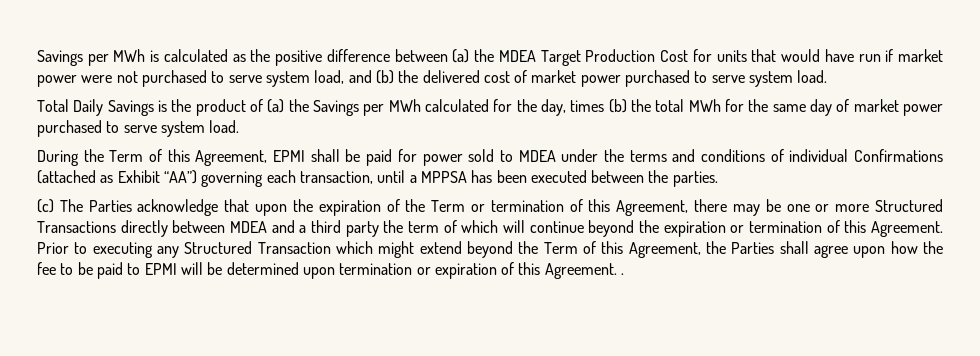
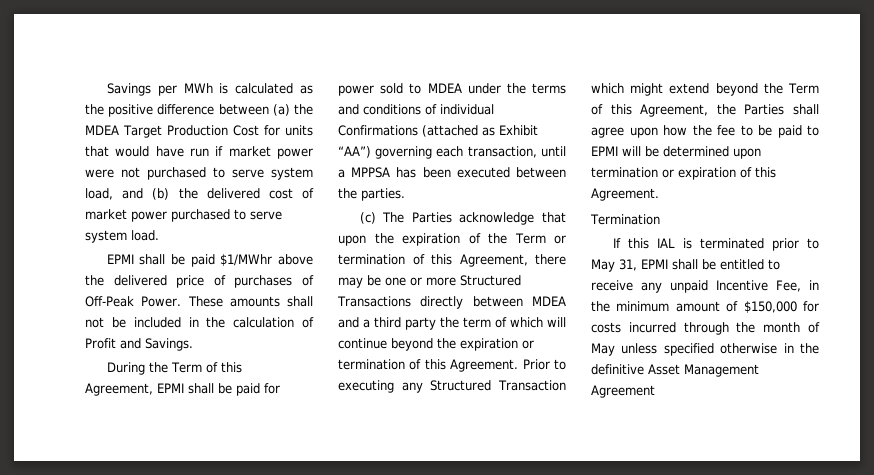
- Total Daily Savings is the product of (a) the Savings per MWh calculated for the day, times (b) the total MWh for the same day of market power purchased to serve system load.
+ EPMI shall be paid $1/MWhr above the delivered price of purchases of Off-Peak Power. These amounts shall not be included in the calculation of Profit and Savings.
- Prior to executing any Structured Transaction which might extend beyond the Term of this Agreement, the Parties shall agree upon how the fee to be paid to EPMI will be determined upon termination or expiration of this Agreement. .
+ Prior to executing any Structured Transaction which might extend beyond the Term of this Agreement, the Parties shall agree upon how the fee to be paid to EPMI will be determined upon termination or expiration of this Agreement.
+ Termination
+ If this IAL is terminated prior to May 31, EPMI shall be entitled to receive any unpaid Incentive Fee, in the minimum amount of $150,000 for costs incurred through the month of May unless specified otherwise in the definitive Asset Management Agreement

